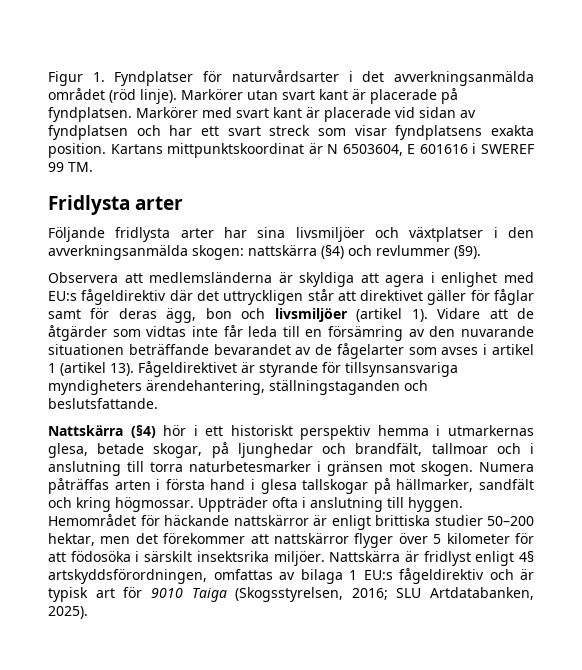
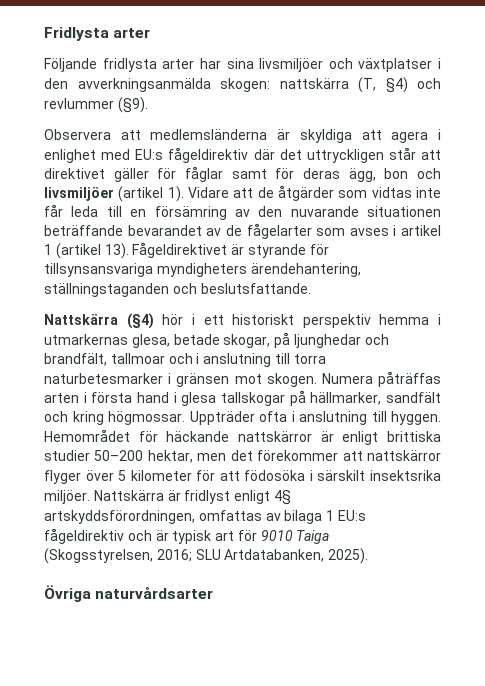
- Figur 1. Fyndplatser för naturvårdsarter i det avverkningsanmälda området (röd linje). Markörer utan svart kant är placerade på fyndplatsen. Markörer med svart kant är placerade vid sidan av fyndplatsen och har ett svart streck som visar fyndplatsens exakta position. Kartans mittpunktskoordinat är N 6503604, E 601616 i SWEREF 99 TM.
- Följande fridlysta arter har sina livsmiljöer och växtplatser i den avverkningsanmälda skogen: nattskärra (§4) och revlummer (§9).
+ Följande fridlysta arter har sina livsmiljöer och växtplatser i den avverkningsanmälda skogen: nattskärra (T, §4) och revlummer (§9).
+ Övriga naturvårdsarter

